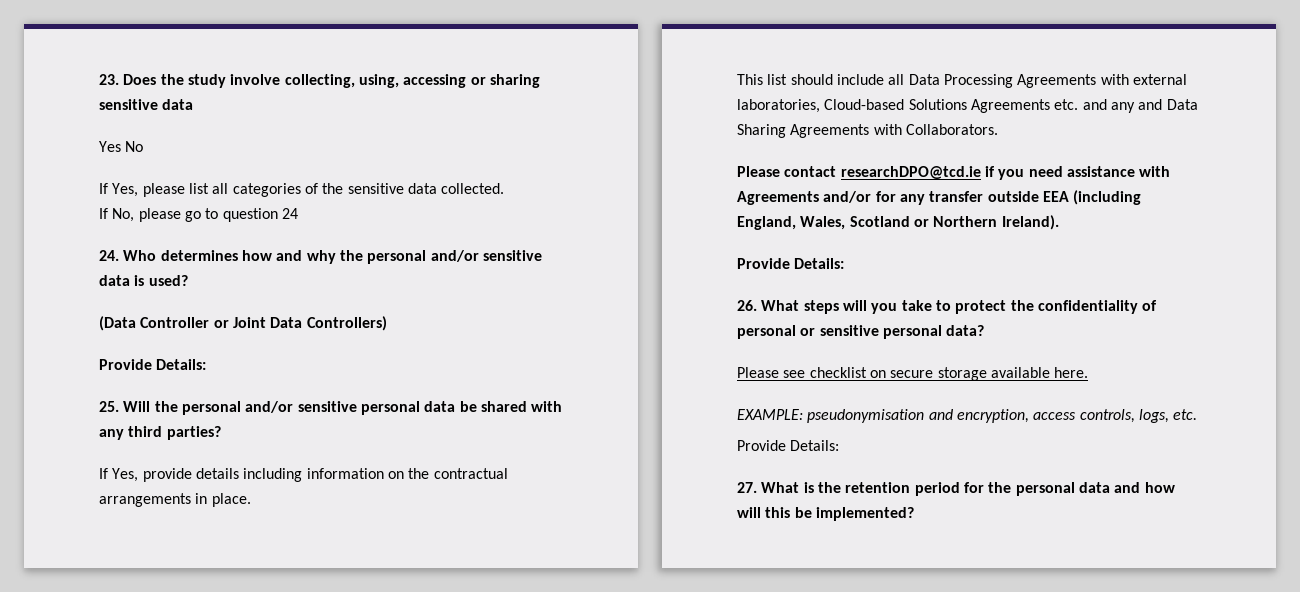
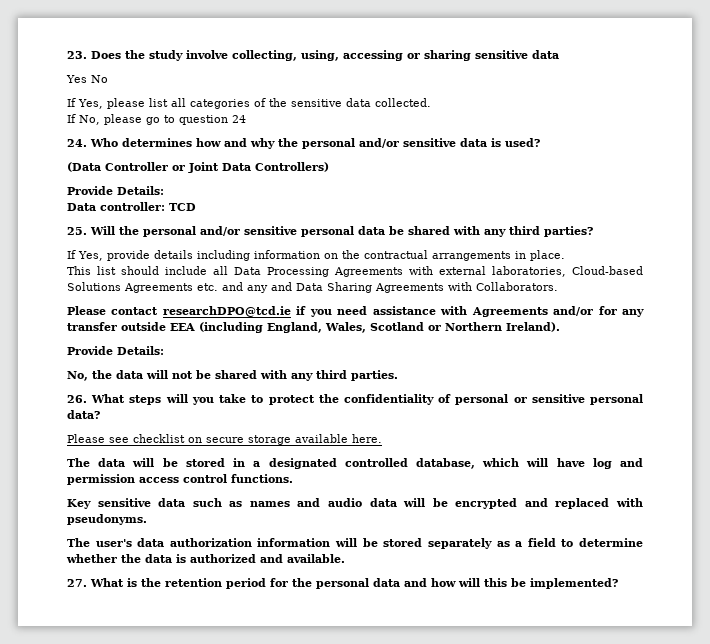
+ Data controller: TCD
+ No, the data will not be shared with any third parties.
- EXAMPLE: pseudonymisation and encryption, access controls, logs, etc.
- Provide Details:
+ The data will be stored in a designated controlled database, which will have log and permission access control functions.
+ Key sensitive data such as names and audio data will be encrypted and replaced with pseudonyms.
+ The user's data authorization information will be stored separately as a field to determine whether the data is authorized and available.

